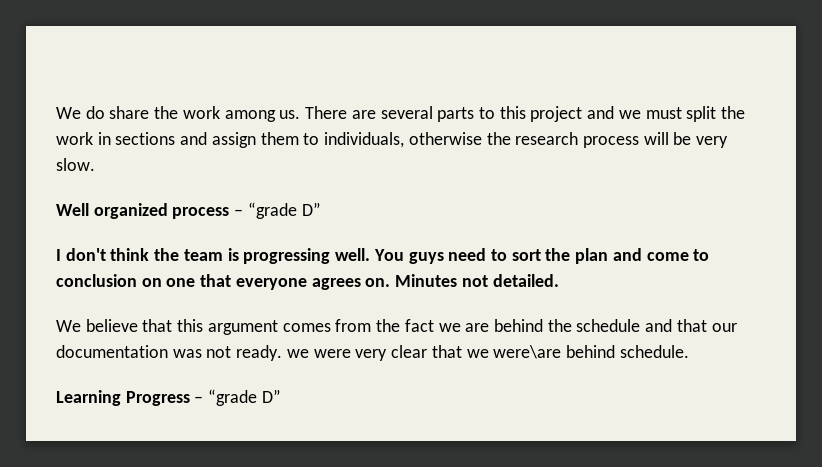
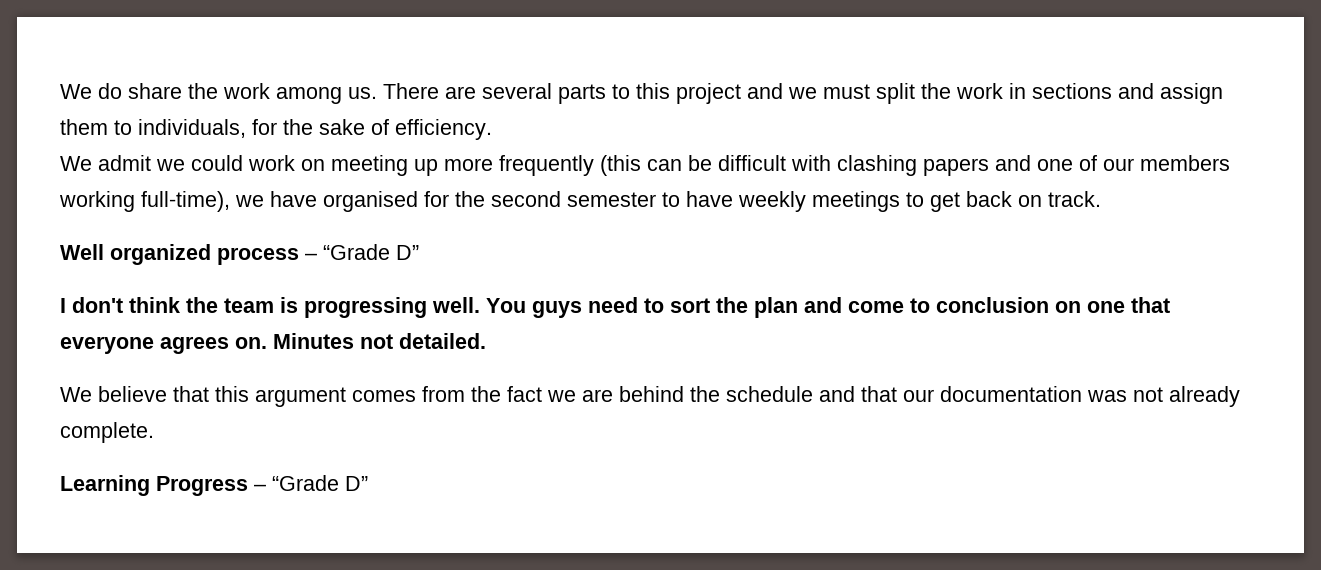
- There are several parts to this project and we must split the work in sections and assign them to individuals, otherwise the research process will be very slow.
+ There are several parts to this project and we must split the work in sections and assign them to individuals, for the sake of efficiency.
+ We admit we could work on meeting up more frequently (this can be difficult with clashing papers and one of our members working full-time), we have organised for the second semester to have weekly meetings to get back on track.
- Well organized process – “grade D”
+ Well organized process – “Grade D”
- We believe that this argument comes from the fact we are behind the schedule and that our documentation was not ready. we were very clear that we were\are behind schedule.
+ We believe that this argument comes from the fact we are behind the schedule and that our documentation was not already complete.
- Learning Progress – “grade D”
+ Learning Progress – “Grade D”

